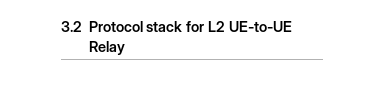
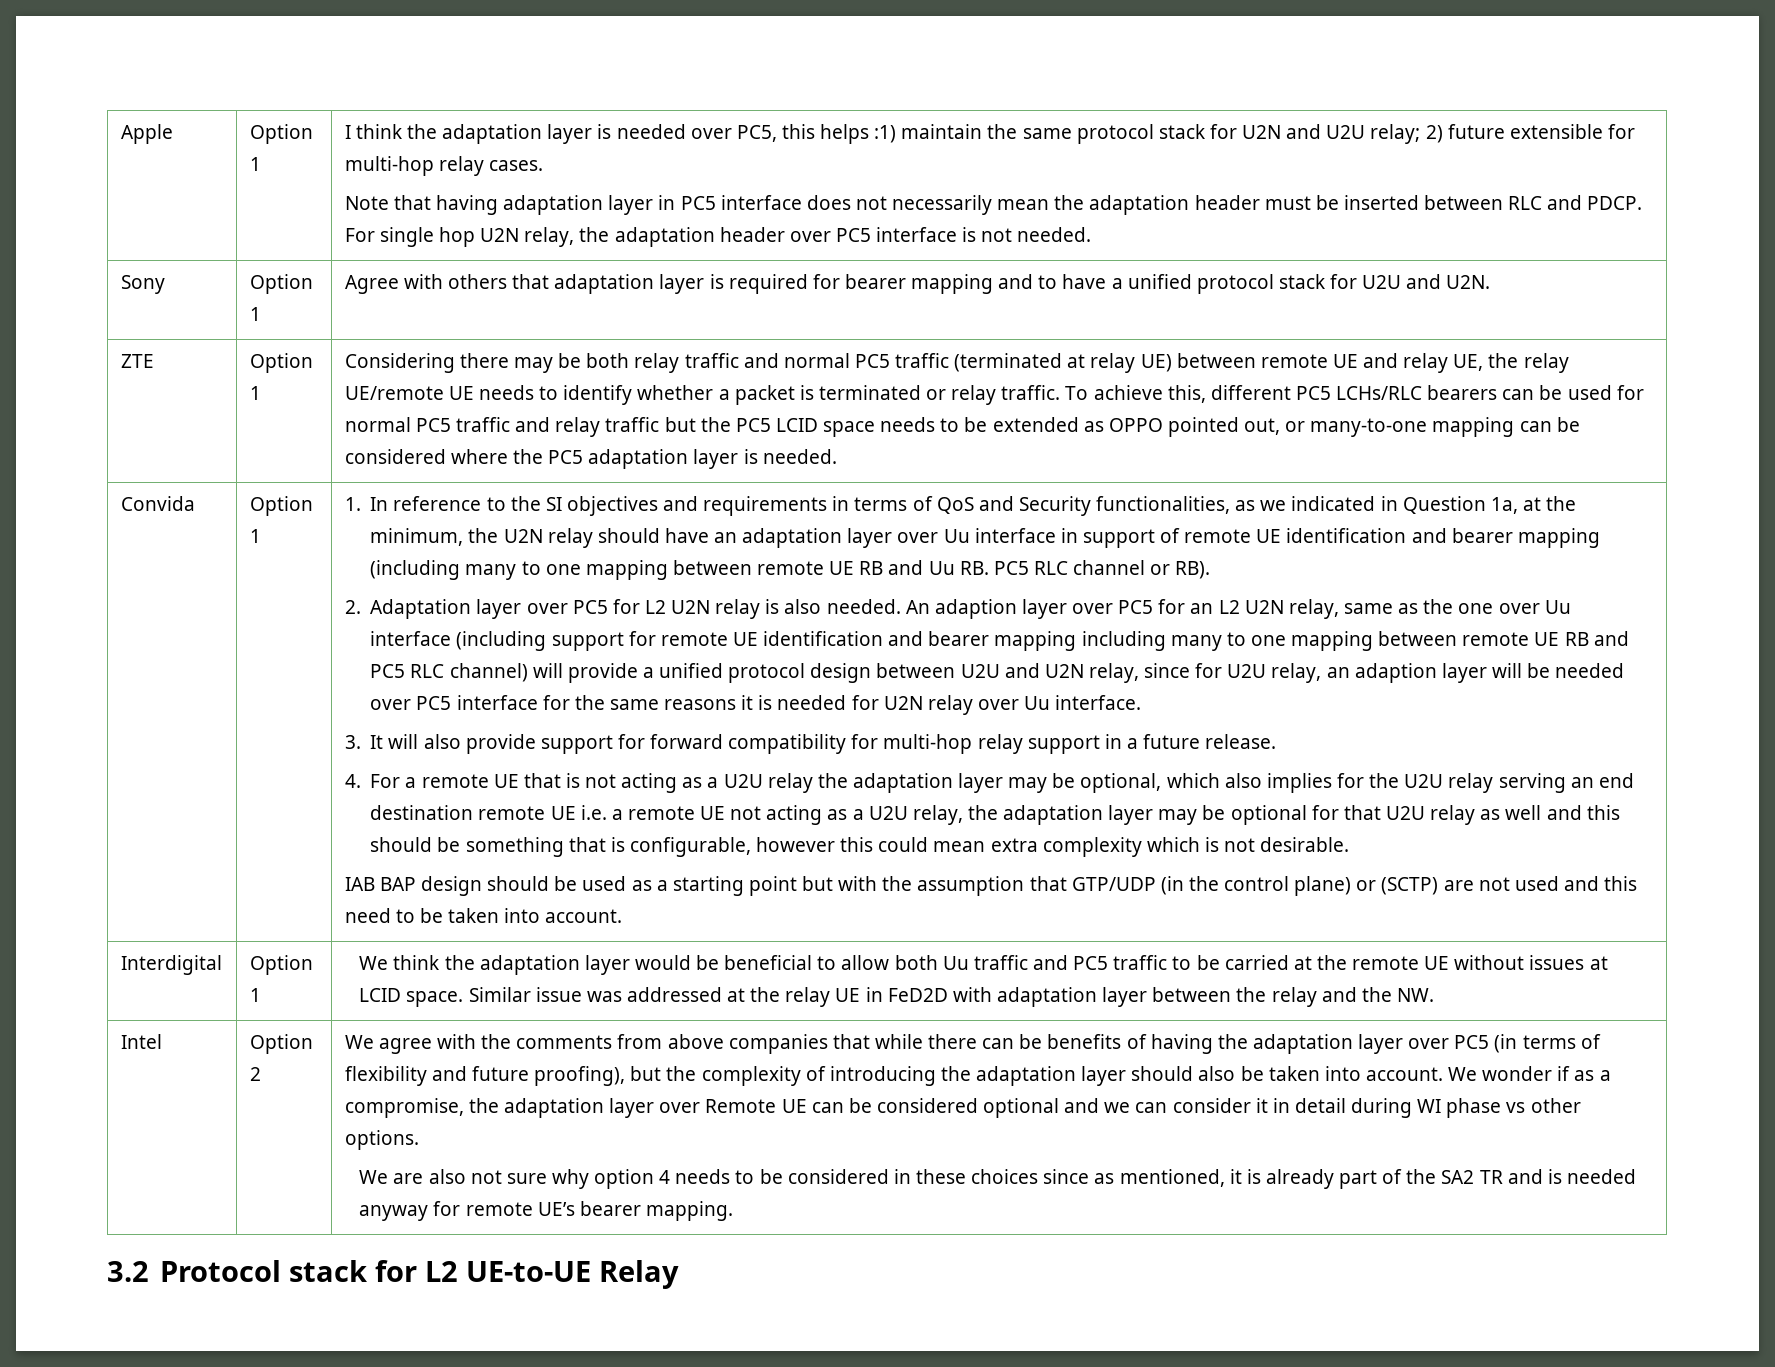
+ Apple | Option 1 | I think the adaptation layer is needed over PC5, this helps :1) maintain the same protocol stack for U2N and U2U relay; 2) future extensible for multi-hop relay cases.
+ Note that having adaptation layer in PC5 interface does not necessarily mean the adaptation header must be inserted between RLC and PDCP. For single hop U2N relay, the adaptation header over PC5 interface is not needed.
+ Sony | Option 1 | Agree with others that adaptation layer is required for bearer mapping and to have a unified protocol stack for U2U and U2N.
+ ZTE | Option 1 | Considering there may be both relay traffic and normal PC5 traffic (terminated at relay UE) between remote UE and relay UE, the relay UE/remote UE needs to identify whether a packet is terminated or relay traffic. To achieve this, different PC5 LCHs/RLC bearers can be used for normal PC5 traffic and relay traffic but the PC5 LCID space needs to be extended as OPPO pointed out, or many-to-one mapping can be considered where the PC5 adaptation layer is needed.
+ Convida | Option 1 | 1. In reference to the SI objectives and requirements in terms of QoS and Security functionalities, as we indicated in Question 1a, at the minimum, the U2N relay should have an adaptation layer over Uu interface in support of remote UE identification and bearer mapping (including many to one mapping between remote UE RB and Uu RB. PC5 RLC channel or RB).
+ 2. Adaptation layer over PC5 for L2 U2N relay is also needed. An adaption layer over PC5 for an L2 U2N relay, same as the one over Uu interface (including support for remote UE identification and bearer mapping including many to one mapping between remote UE RB and PC5 RLC channel) will provide a unified protocol design between U2U and U2N relay, since for U2U relay, an adaption layer will be needed over PC5 interface for the same reasons it is needed for U2N relay over Uu interface.
+ 3. It will also provide support for forward compatibility for multi-hop relay support in a future release.
+ 4. For a remote UE that is not acting as a U2U relay the adaptation layer may be optional, which also implies for the U2U relay serving an end destination remote UE i.e. a remote UE not acting as a U2U relay, the adaptation layer may be optional for that U2U relay as well and this should be something that is configurable, however this could mean extra complexity which is not desirable.
+ IAB BAP design should be used as a starting point but with the assumption that GTP/UDP (in the control plane) or (SCTP) are not used and this need to be taken into account.
+ Interdigital | Option 1 | We think the adaptation layer would be beneficial to allow both Uu traffic and PC5 traffic to be carried at the remote UE without issues at LCID space. Similar issue was addressed at the relay UE in FeD2D with adaptation layer between the relay and the NW.
+ Intel | Option 2 | We agree with the comments from above companies that while there can be benefits of having the adaptation layer over PC5 (in terms of flexibility and future proofing), but the complexity of introducing the adaptation layer should also be taken into account. We wonder if as a compromise, the adaptation layer over Remote UE can be considered optional and we can consider it in detail during WI phase vs other options.
+ We are also not sure why option 4 needs to be considered in these choices since as mentioned, it is already part of the SA2 TR and is needed anyway for remote UE’s bearer mapping.

